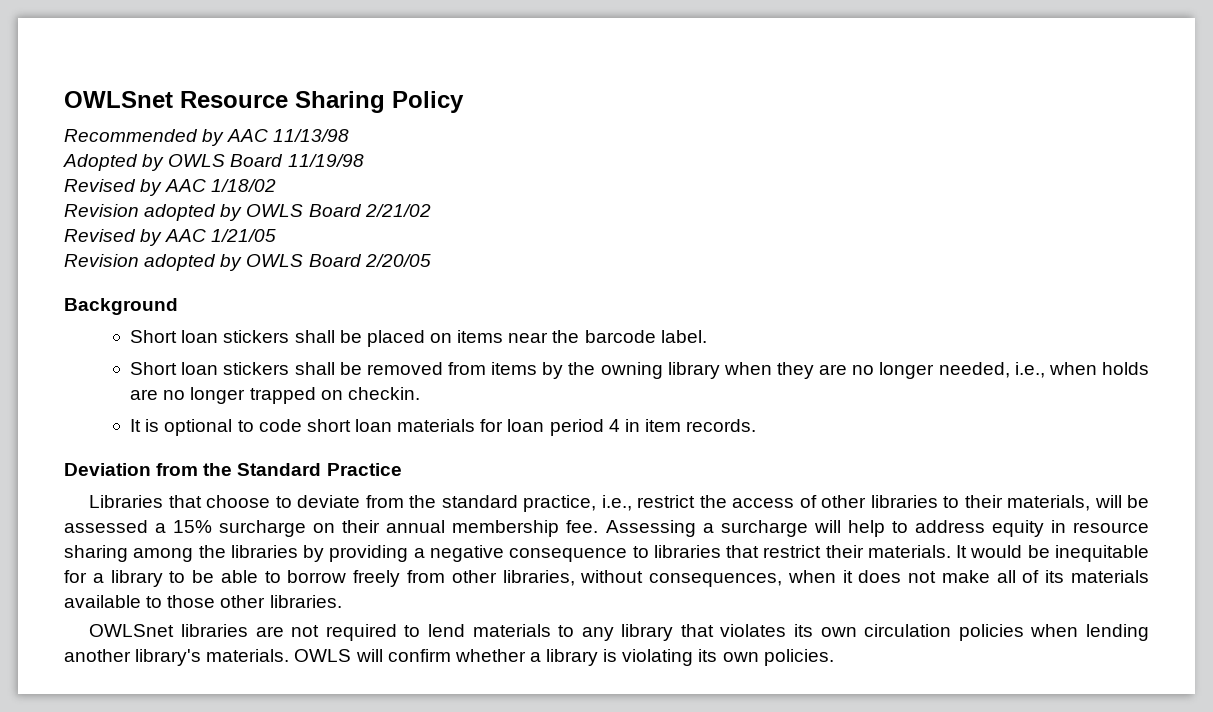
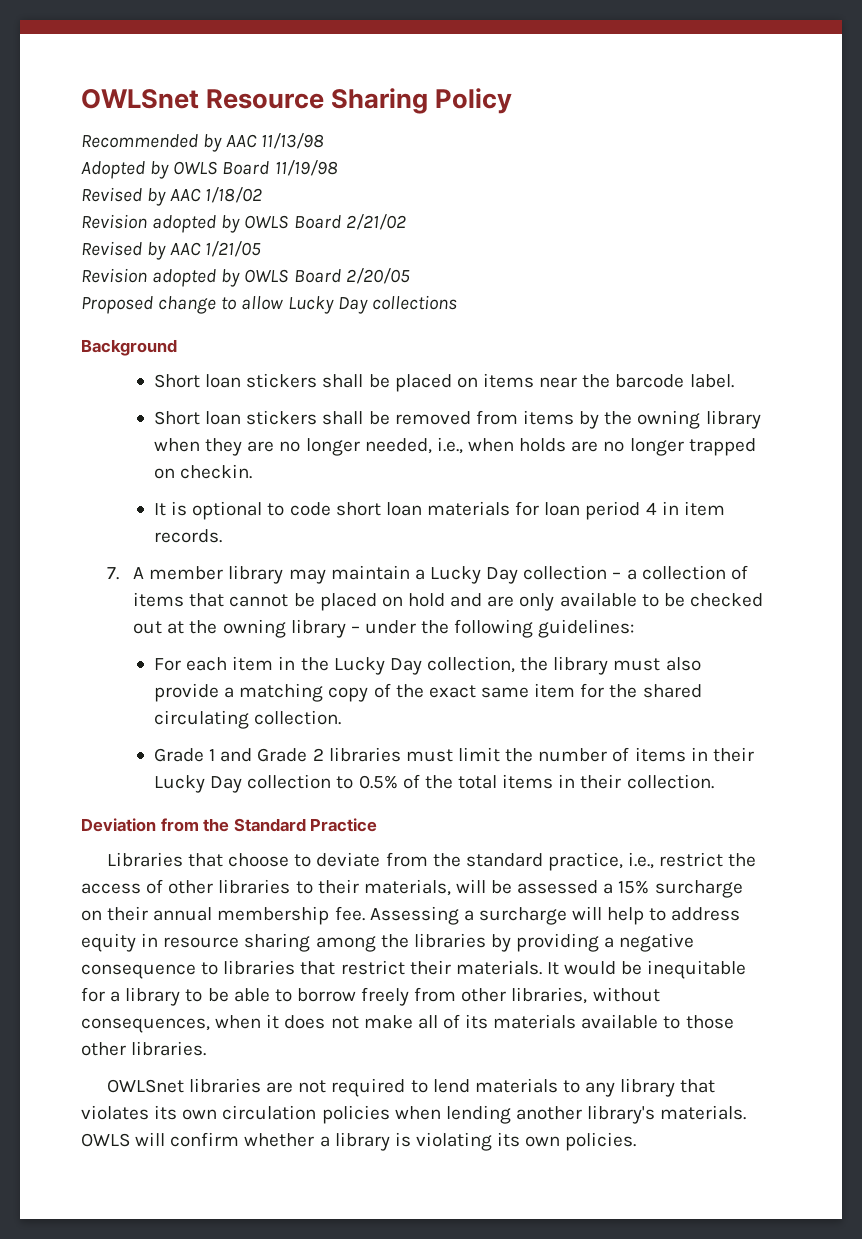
+ Proposed change to allow Lucky Day collections
+ 7. A member library may maintain a Lucky Day collection – a collection of items that cannot be placed on hold and are only available to be checked out at the owning library – under the following guidelines:
+ For each item in the Lucky Day collection, the library must also provide a matching copy of the exact same item for the shared circulating collection.
+ Grade 1 and Grade 2 libraries must limit the number of items in their Lucky Day collection to 0.5% of the total items in their collection.

